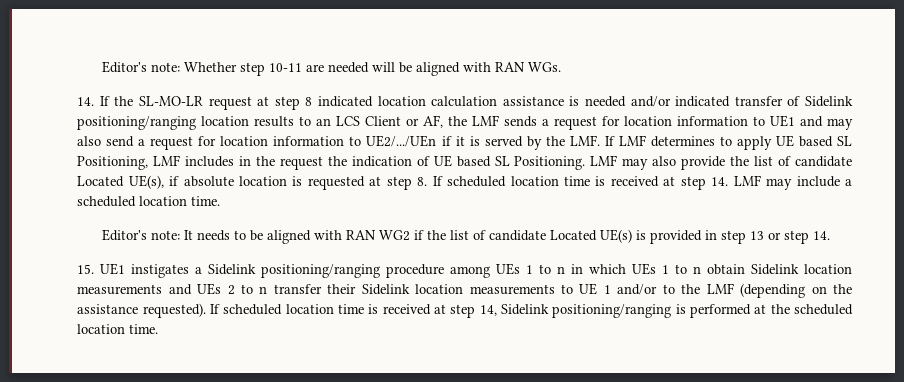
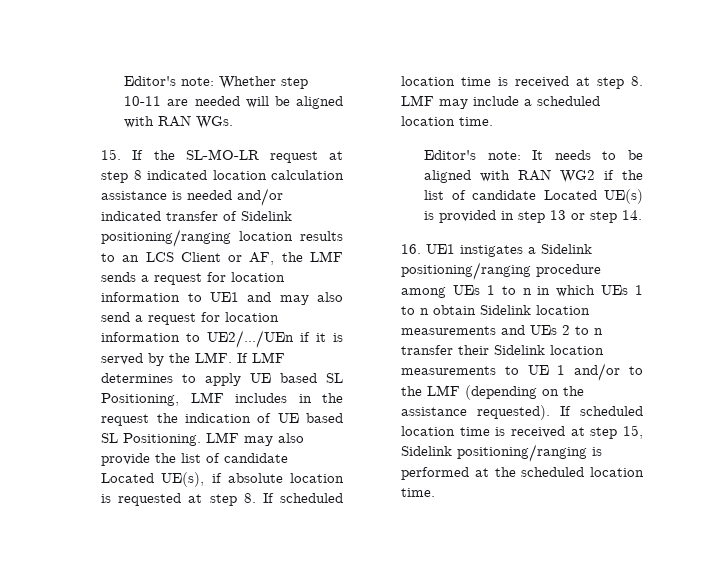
- 14. If the SL-MO-LR request at step 8 indicated location calculation assistance is needed and/or indicated transfer of Sidelink positioning/ranging location results to an LCS Client or AF, the LMF sends a request for location information to UE1 and may also send a request for location information to UE2/.../UEn if it is served by the LMF. If LMF determines to apply UE based SL Positioning, LMF includes in the request the indication of UE based SL Positioning.
+ 15. If the SL-MO-LR request at step 8 indicated location calculation assistance is needed and/or indicated transfer of Sidelink positioning/ranging location results to an LCS Client or AF, the LMF sends a request for location information to UE1 and may also send a request for location information to UE2/.../UEn if it is served by the LMF. If LMF determines to apply UE based SL Positioning, LMF includes in the request the indication of UE based SL Positioning.
- LMF may also provide the list of candidate Located UE(s), if absolute location is requested at step 8. If scheduled location time is received at step 14. LMF may include a scheduled location time.
+ LMF may also provide the list of candidate Located UE(s), if absolute location is requested at step 8. If scheduled location time is received at step 8. LMF may include a scheduled location time.
- 15. UE1 instigates a Sidelink positioning/ranging procedure among UEs 1 to n in which UEs 1 to n obtain Sidelink location measurements and UEs 2 to n transfer their Sidelink location measurements to UE 1 and/or to the LMF (depending on the assistance requested).
+ 16. UE1 instigates a Sidelink positioning/ranging procedure among UEs 1 to n in which UEs 1 to n obtain Sidelink location measurements and UEs 2 to n transfer their Sidelink location measurements to UE 1 and/or to the LMF (depending on the assistance requested).
- If scheduled location time is received at step 14, Sidelink positioning/ranging is performed at the scheduled location time.
+ If scheduled location time is received at step 15, Sidelink positioning/ranging is performed at the scheduled location time.

